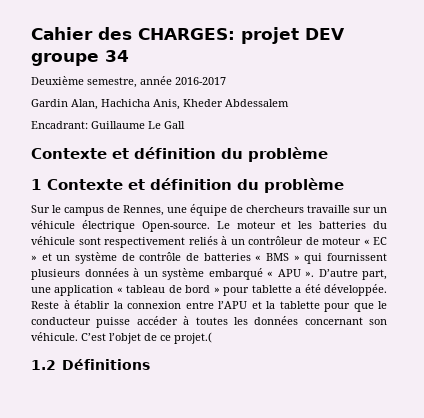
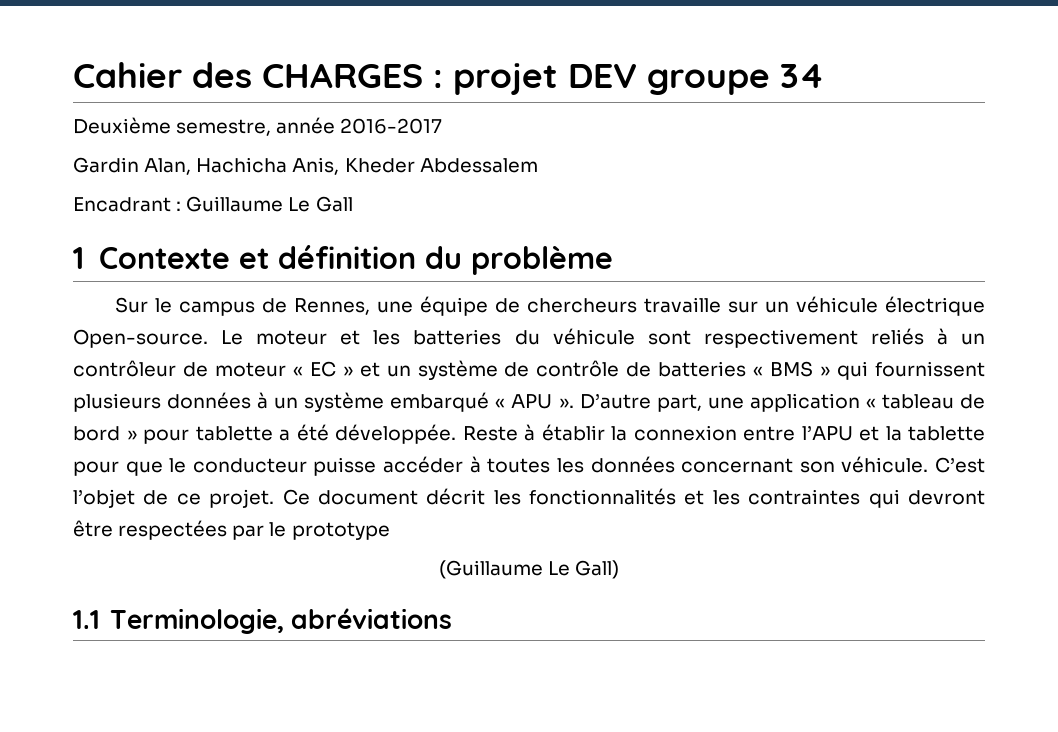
- Cahier des CHARGES: projet DEV groupe 34
+ Cahier des CHARGES : projet DEV groupe 34
- Encadrant: Guillaume Le Gall
- Contexte et définition du problème
+ Encadrant : Guillaume Le Gall
- C’est l’objet de ce projet.(
- 1.2 Définitions
+ C’est l’objet de ce projet. Ce document décrit les fonctionnalités et les contraintes qui devront être respectées par le prototype
+ (Guillaume Le Gall)
+ 1.1 Terminologie, abréviations

